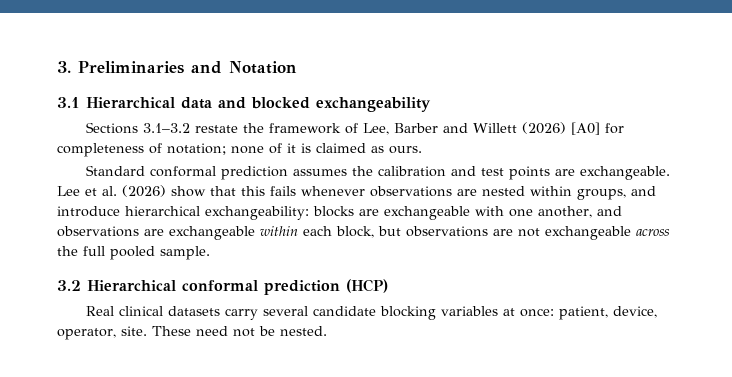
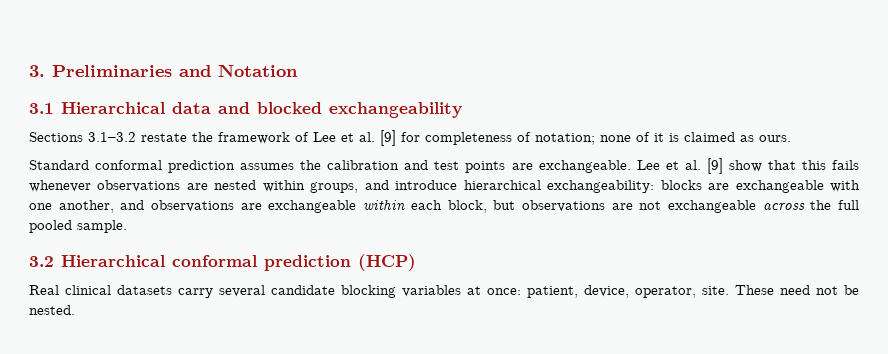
- Sections 3.1–3.2 restate the framework of Lee, Barber and Willett (2026) [A0] for completeness of notation; none of it is claimed as ours.
+ Sections 3.1–3.2 restate the framework of Lee et al. [9] for completeness of notation; none of it is claimed as ours.
- Lee et al. (2026) show that this fails whenever observations are nested within groups, and introduce hierarchical exchangeability: blocks are exchangeable with one another, and observations are exchangeable within each block, but observations are not exchangeable across the full pooled sample.
+ Lee et al. [9] show that this fails whenever observations are nested within groups, and introduce hierarchical exchangeability: blocks are exchangeable with one another, and observations are exchangeable within each block, but observations are not exchangeable across the full pooled sample.

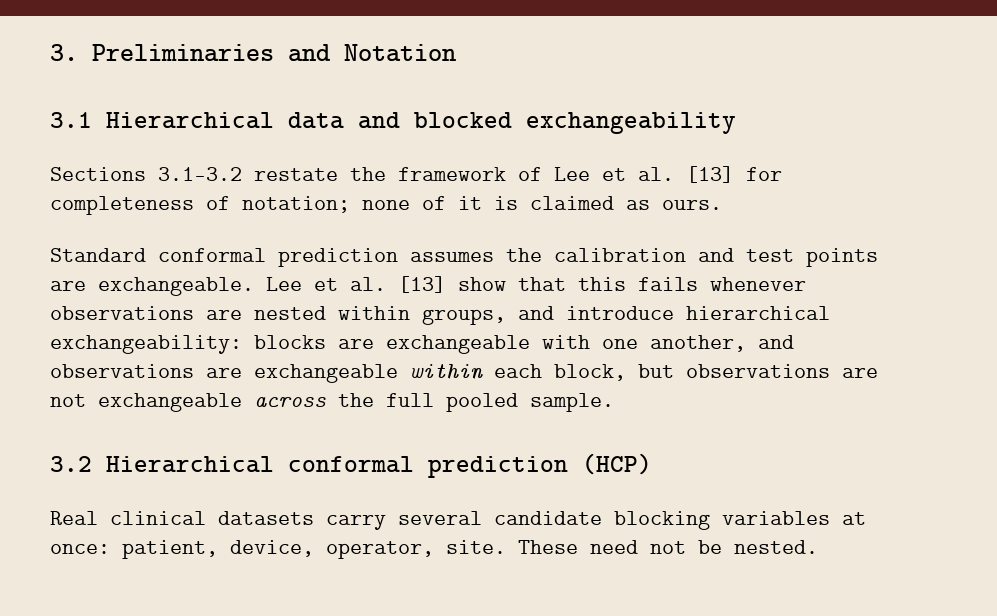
- Sections 3.1–3.2 restate the framework of Lee et al. [9] for completeness of notation; none of it is claimed as ours.
+ Sections 3.1–3.2 restate the framework of Lee et al. [13] for completeness of notation; none of it is claimed as ours.
- Lee et al. [9] show that this fails whenever observations are nested within groups, and introduce hierarchical exchangeability: blocks are exchangeable with one another, and observations are exchangeable within each block, but observations are not exchangeable across the full pooled sample.
+ Lee et al. [13] show that this fails whenever observations are nested within groups, and introduce hierarchical exchangeability: blocks are exchangeable with one another, and observations are exchangeable within each block, but observations are not exchangeable across the full pooled sample.

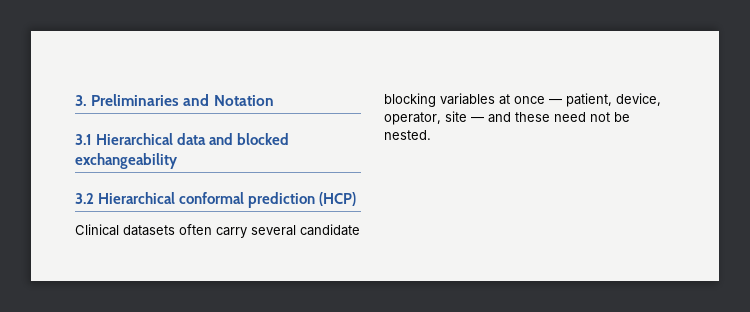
- Sections 3.1–3.2 restate the framework of Lee et al. [13] for completeness of notation; none of it is claimed as ours.
- Standard conformal prediction assumes the calibration and test points are exchangeable. Lee et al. [13] show that this fails whenever observations are nested within groups, and introduce hierarchical exchangeability: blocks are exchangeable with one another, and observations are exchangeable within each block, but observations are not exchangeable across the full pooled sample.
- Real clinical datasets carry several candidate blocking variables at once: patient, device, operator, site. These need not be nested.
+ Clinical datasets often carry several candidate blocking variables at once — patient, device, operator, site — and these need not be nested.

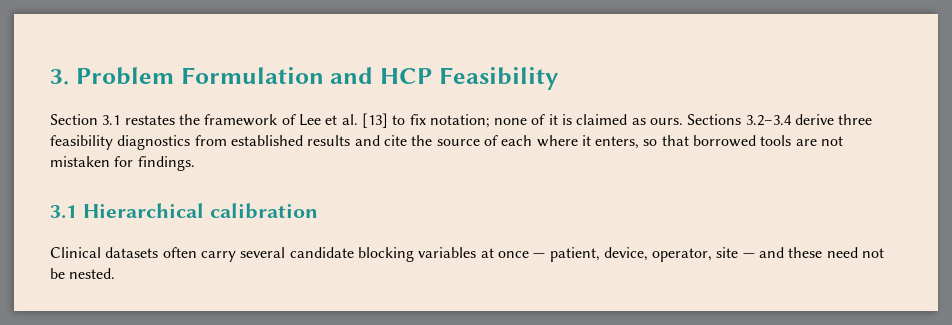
- 3. Preliminaries and Notation
- 3.1 Hierarchical data and blocked exchangeability
- 3.2 Hierarchical conformal prediction (HCP)
+ 3. Problem Formulation and HCP Feasibility
+ Section 3.1 restates the framework of Lee et al. [13] to fix notation; none of it is claimed as ours. Sections 3.2–3.4 derive three feasibility diagnostics from established results and cite the source of each where it enters, so that borrowed tools are not mistaken for findings.
+ 3.1 Hierarchical calibration

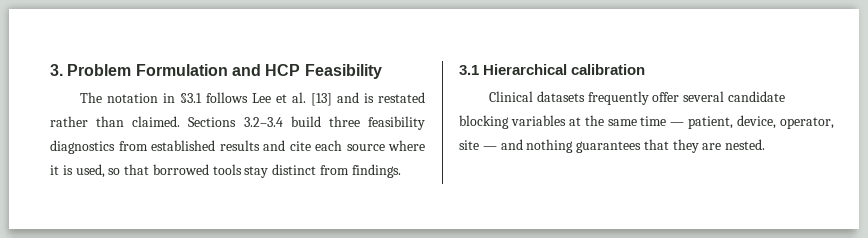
- Section 3.1 restates the framework of Lee et al. [13] to fix notation; none of it is claimed as ours.
+ The notation in §3.1 follows Lee et al. [13] and is restated rather than claimed.
- Sections 3.2–3.4 derive three feasibility diagnostics from established results and cite the source of each where it enters, so that borrowed tools are not mistaken for findings.
+ Sections 3.2–3.4 build three feasibility diagnostics from established results and cite each source where it is used, so that borrowed tools stay distinct from findings.
- Clinical datasets often carry several candidate blocking variables at once — patient, device, operator, site — and these need not be nested.
+ Clinical datasets frequently offer several candidate blocking variables at the same time — patient, device, operator, site — and nothing guarantees that they are nested.

